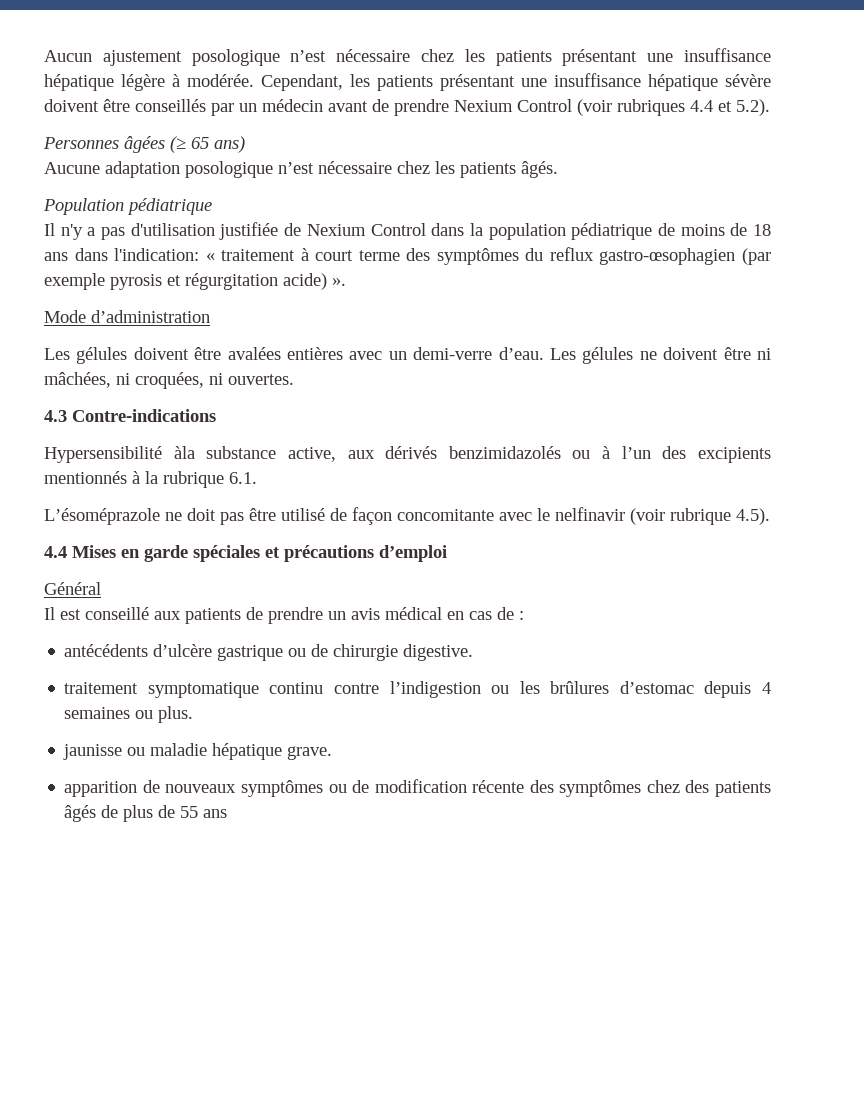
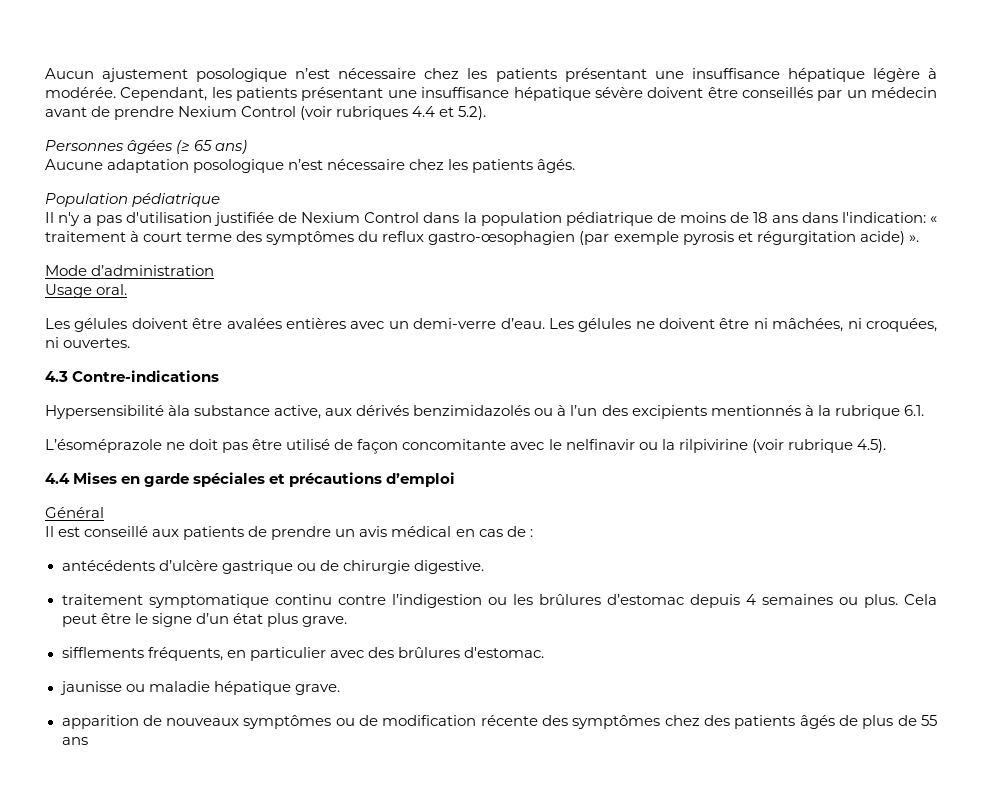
+ Usage oral.
- L’ésoméprazole ne doit pas être utilisé de façon concomitante avec le nelfinavir (voir rubrique 4.5).
+ L’ésoméprazole ne doit pas être utilisé de façon concomitante avec le nelfinavir ou la rilpivirine (voir rubrique 4.5).
+ Cela peut être le signe d’un état plus grave.
+ sifflements fréquents, en particulier avec des brûlures d'estomac.

